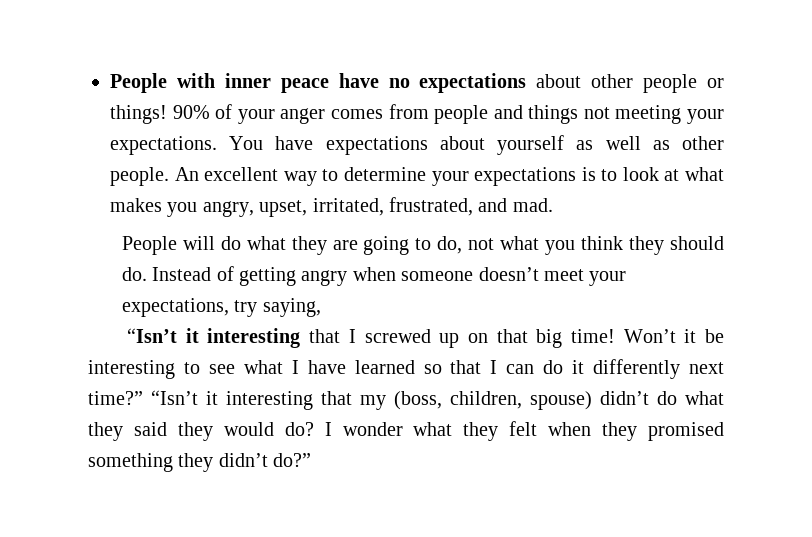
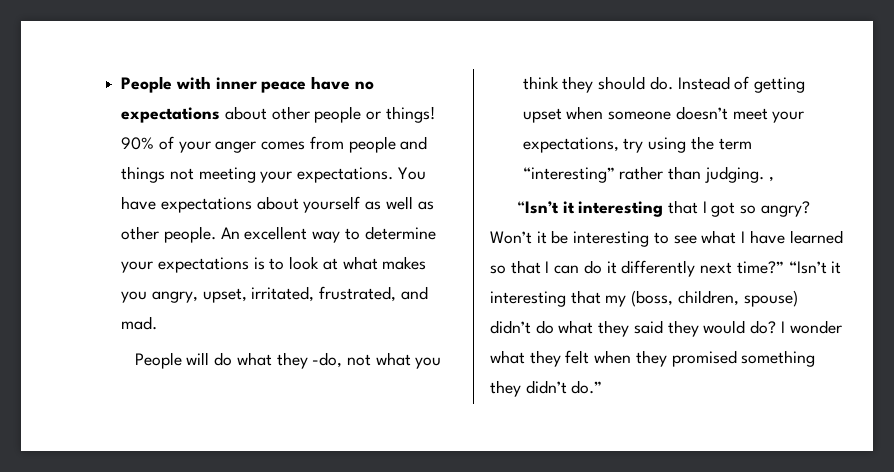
- People will do what they are going to do, not what you think they should do.
+ People will do what they -do, not what you think they should do.
- Instead of getting angry when someone doesn’t meet your expectations, try saying,
+ Instead of getting upset when someone doesn’t meet your expectations, try using the term “interesting” rather than judging. ,
- “Isn’t it interesting that I screwed up on that big time!
+ “Isn’t it interesting that I got so angry?
- I wonder what they felt when they promised something they didn’t do?”
+ I wonder what they felt when they promised something they didn’t do.”

